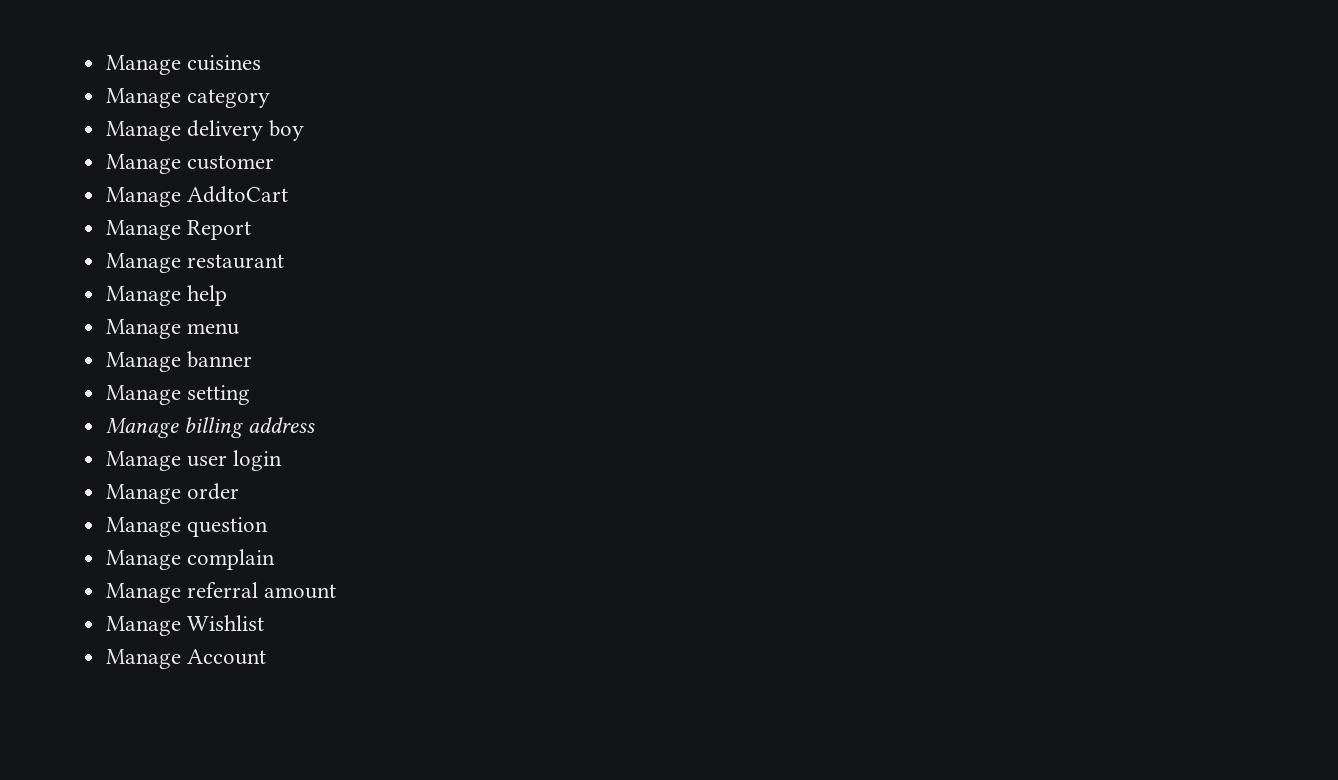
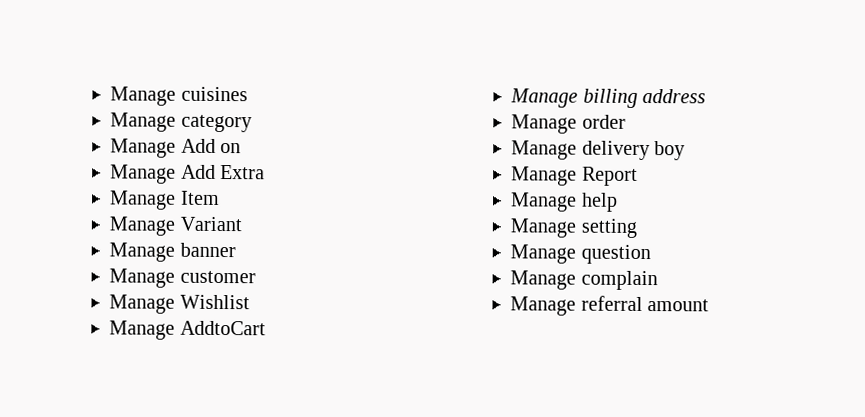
- Manage delivery boy
+ Manage Add on
+ Manage Add Extra
+ Manage Item
+ Manage Variant
+ Manage banner
+ Manage Wishlist
  Manage AddtoCart
- Manage Report
- Manage restaurant
- Manage help
- Manage menu
- Manage banner
- Manage setting
- Manage user login
  Manage order
+ Manage delivery boy
+ Manage Report
+ Manage help
+ Manage setting
- Manage Wishlist
- Manage Account

